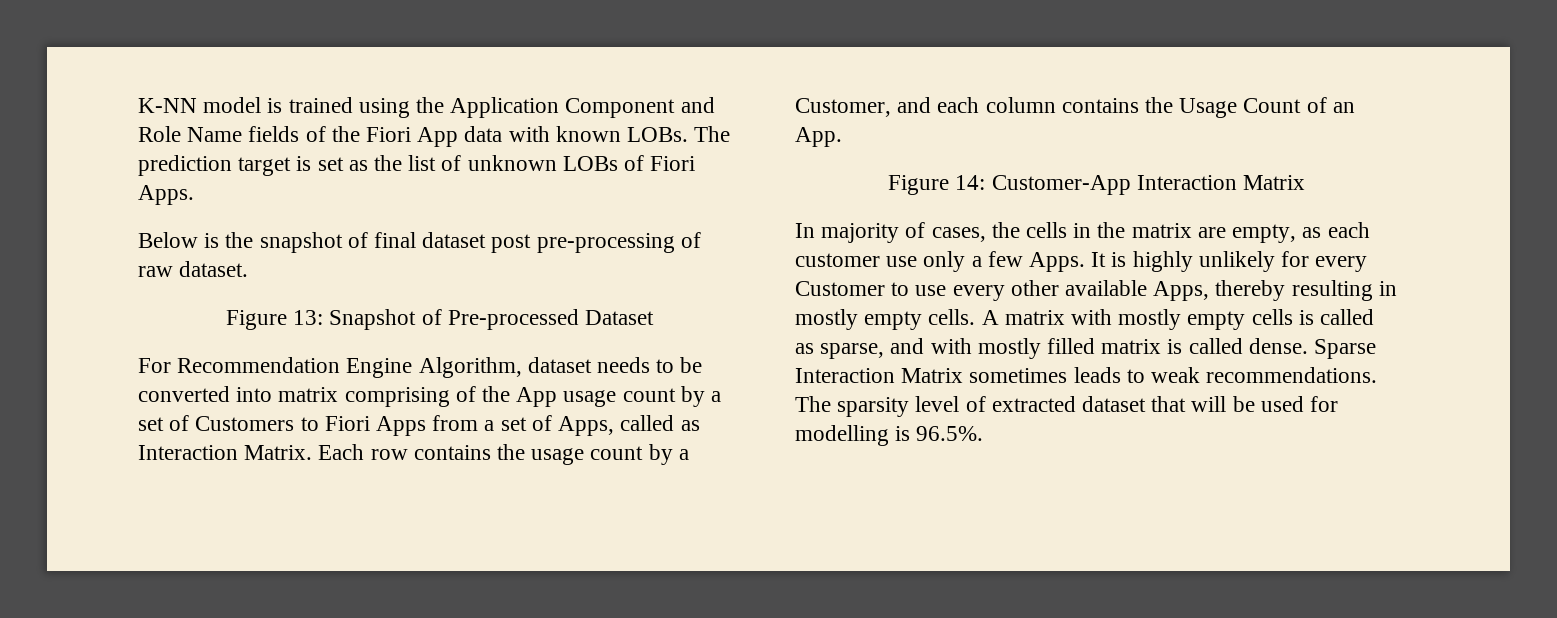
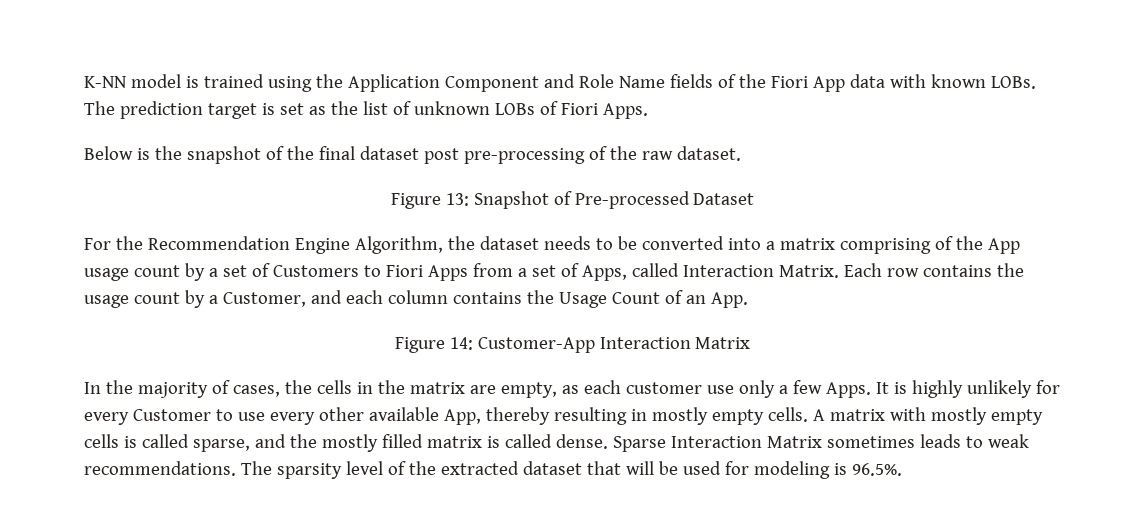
- Below is the snapshot of final dataset post pre-processing of raw dataset.
+ Below is the snapshot of the final dataset post pre-processing of the raw dataset.
- For Recommendation Engine Algorithm, dataset needs to be converted into matrix comprising of the App usage count by a set of Customers to Fiori Apps from a set of Apps, called as Interaction Matrix.
+ For the Recommendation Engine Algorithm, the dataset needs to be converted into a matrix comprising of the App usage count by a set of Customers to Fiori Apps from a set of Apps, called Interaction Matrix.
- In majority of cases, the cells in the matrix are empty, as each customer use only a few Apps.
+ In the majority of cases, the cells in the matrix are empty, as each customer use only a few Apps.
- It is highly unlikely for every Customer to use every other available Apps, thereby resulting in mostly empty cells.
+ It is highly unlikely for every Customer to use every other available App, thereby resulting in mostly empty cells.
- A matrix with mostly empty cells is called as sparse, and with mostly filled matrix is called dense.
+ A matrix with mostly empty cells is called sparse, and the mostly filled matrix is called dense.
- The sparsity level of extracted dataset that will be used for modelling is 96.5%.
+ The sparsity level of the extracted dataset that will be used for modeling is 96.5%.

